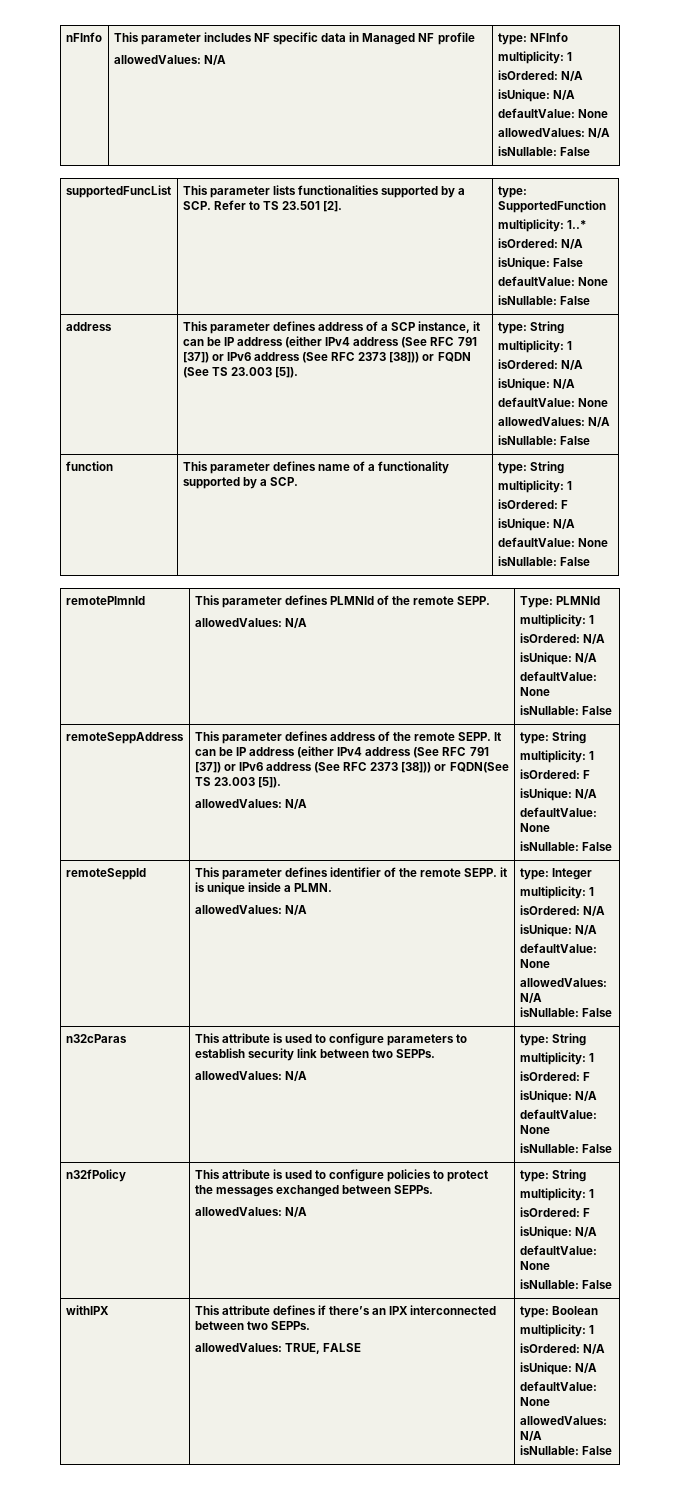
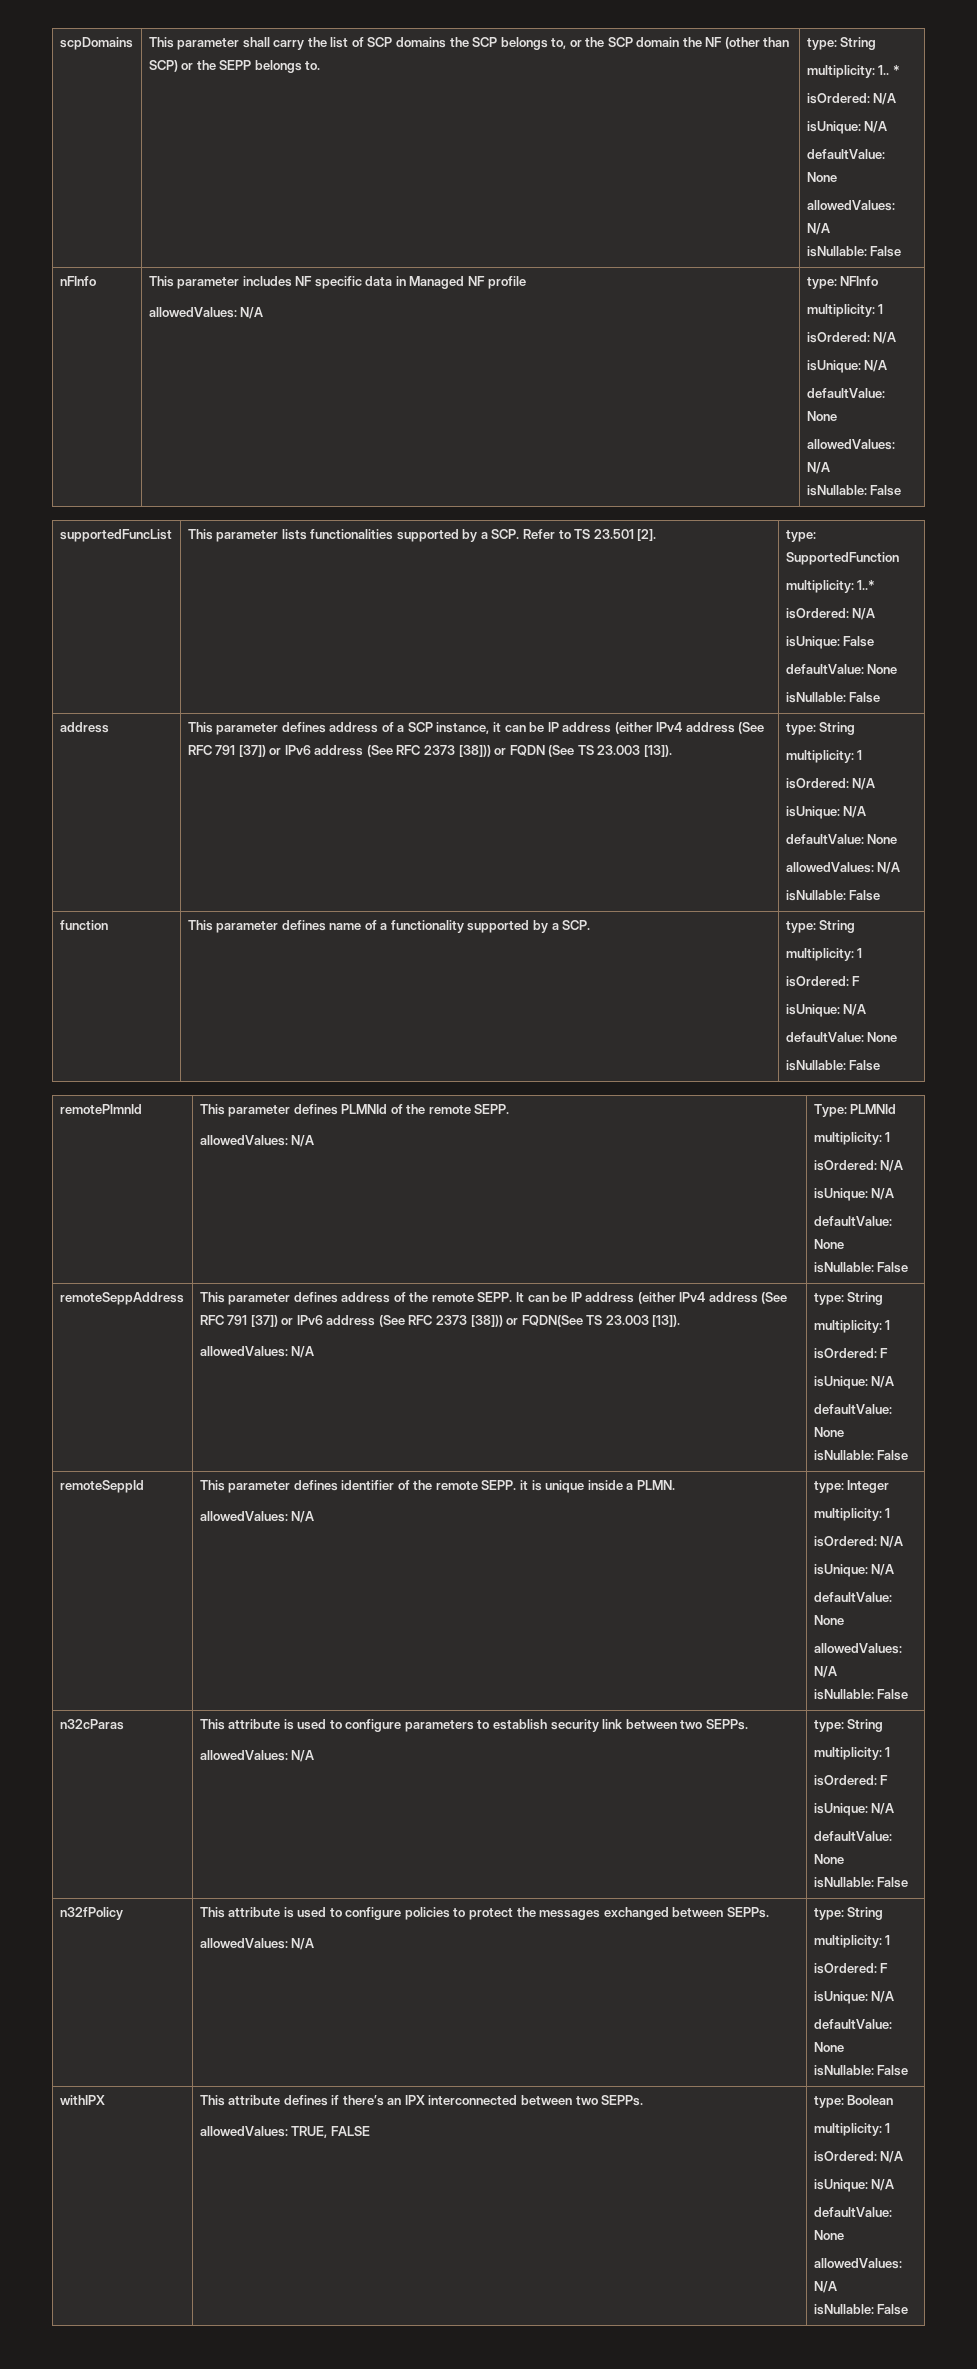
+ scpDomains | This parameter shall carry the list of SCP domains the SCP belongs to, or the SCP domain the NF (other than SCP) or the SEPP belongs to. | type: String
+ multiplicity: 1.. *
+ isOrdered: N/A
+ isUnique: N/A
+ defaultValue: None
+ allowedValues: N/A
+ isNullable: False
- This parameter defines address of a SCP instance, it can be IP address (either IPv4 address (See RFC 791 [37]) or IPv6 address (See RFC 2373 [38])) or FQDN (See TS 23.003 [5]).
+ This parameter defines address of a SCP instance, it can be IP address (either IPv4 address (See RFC 791 [37]) or IPv6 address (See RFC 2373 [38])) or FQDN (See TS 23.003 [13]).
- It can be IP address (either IPv4 address (See RFC 791 [37]) or IPv6 address (See RFC 2373 [38])) or FQDN(See TS 23.003 [5]).
+ It can be IP address (either IPv4 address (See RFC 791 [37]) or IPv6 address (See RFC 2373 [38])) or FQDN(See TS 23.003 [13]).

